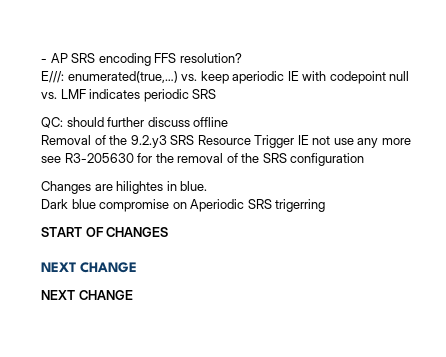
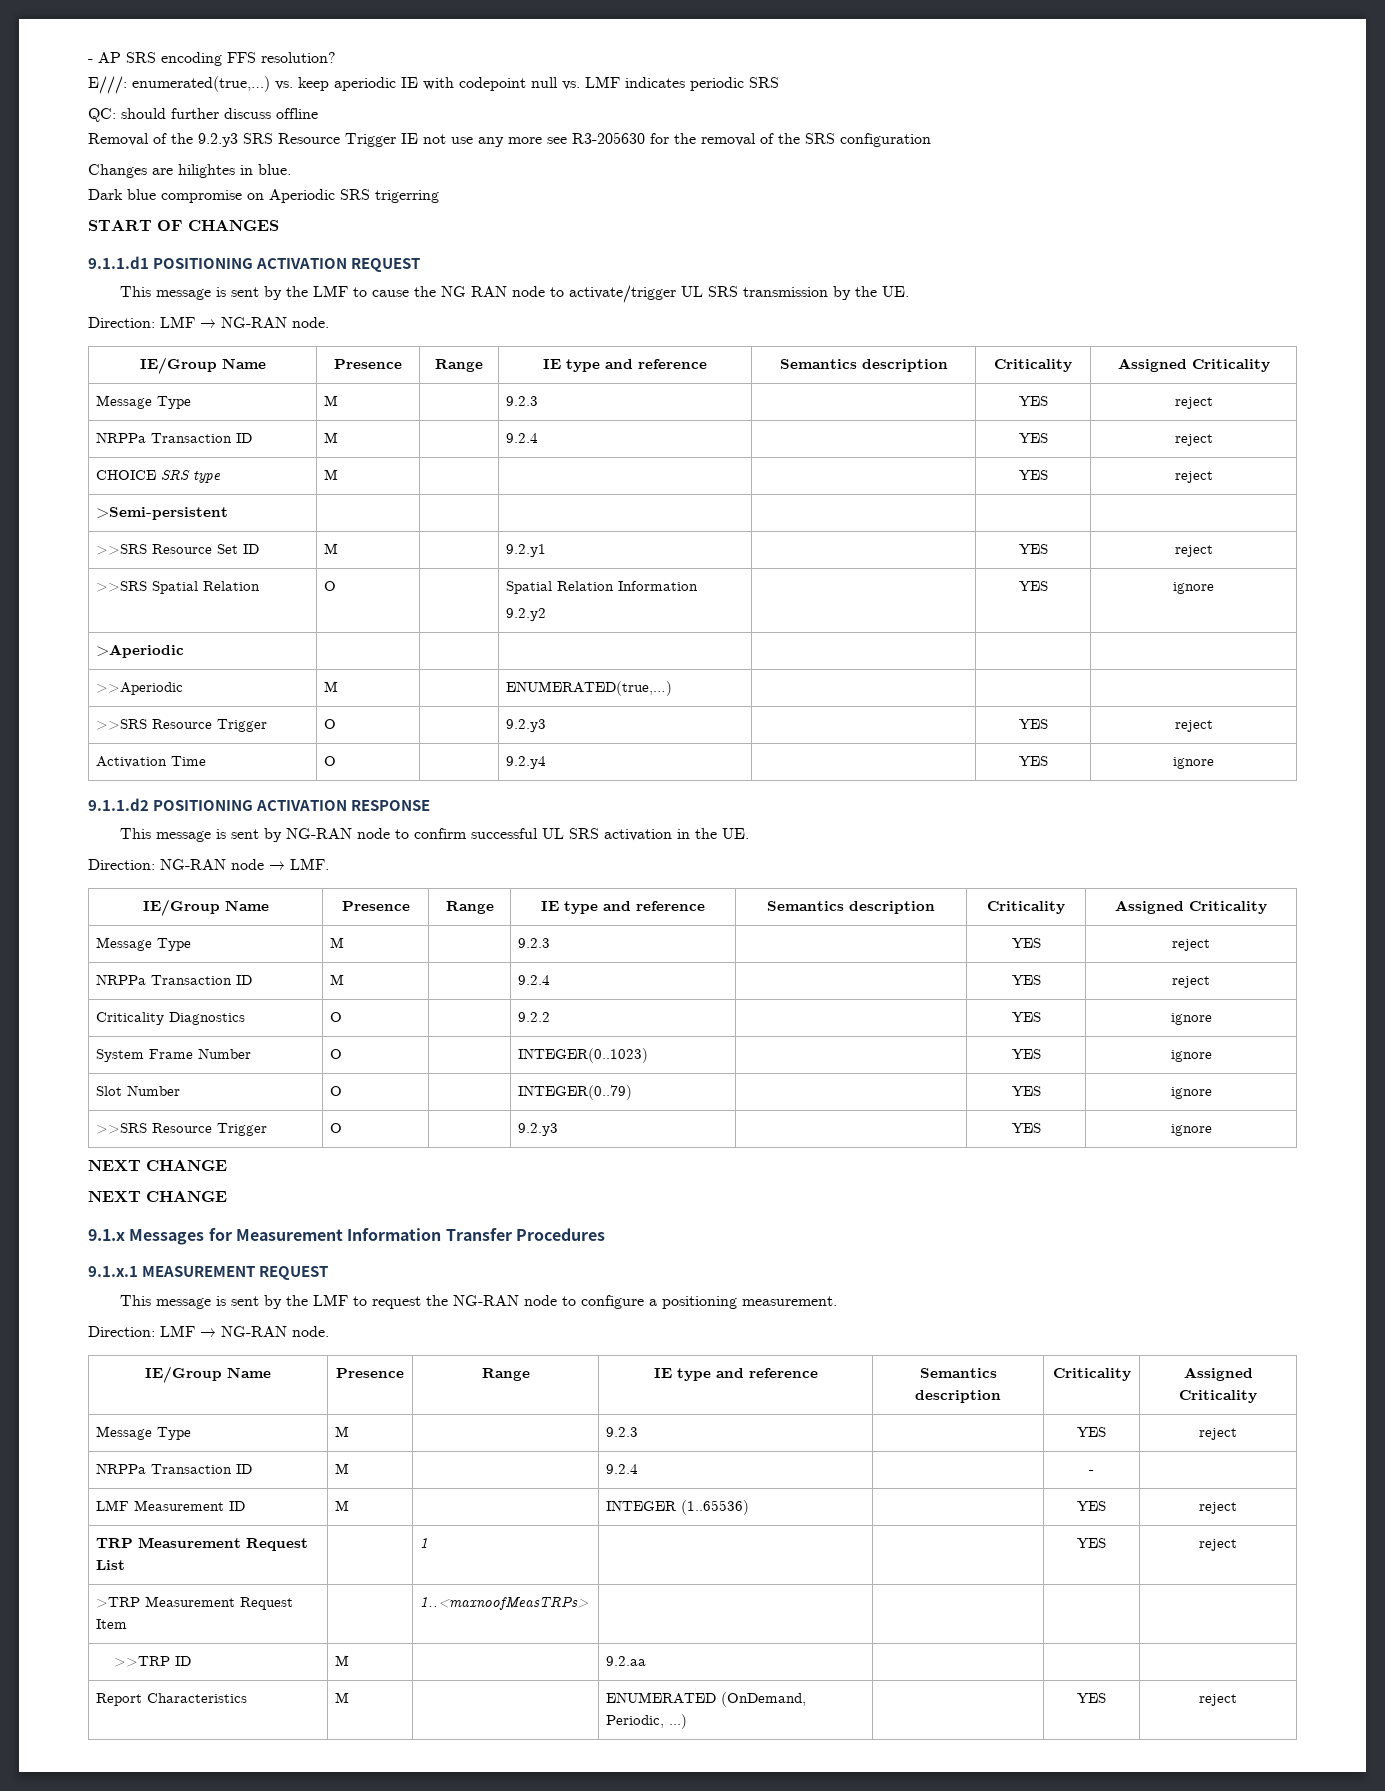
  START OF CHANGES
+ 9.1.1.d1 POSITIONING ACTIVATION REQUEST
+ This message is sent by the LMF to cause the NG RAN node to activate/trigger UL SRS transmission by the UE.
+ Direction: LMF → NG-RAN node.
+ IE/Group Name | Presence | Range | IE type and reference | Semantics description | Criticality | Assigned Criticality
+ Message Type | M | | 9.2.3 | | YES | reject
+ NRPPa Transaction ID | M | | 9.2.4 | | YES | reject
+ CHOICE SRS type | M | | | | YES | reject
+ >Semi-persistent | | | | | |
+ >>SRS Resource Set ID | M | | 9.2.y1 | | YES | reject
+ >>SRS Spatial Relation | O | | Spatial Relation Information
+ 9.2.y2 | | YES | ignore
+ >Aperiodic | | | | | |
+ >>Aperiodic | M | | ENUMERATED(true,…) | | |
+ >>SRS Resource Trigger | O | | 9.2.y3 | | YES | reject
+ Activation Time | O | | 9.2.y4 | | YES | ignore
+ 9.1.1.d2 POSITIONING ACTIVATION RESPONSE
+ This message is sent by NG-RAN node to confirm successful UL SRS activation in the UE.
+ Direction: NG-RAN node → LMF.
+ IE/Group Name | Presence | Range | IE type and reference | Semantics description | Criticality | Assigned Criticality
+ Message Type | M | | 9.2.3 | | YES | reject
+ NRPPa Transaction ID | M | | 9.2.4 | | YES | reject
+ Criticality Diagnostics | O | | 9.2.2 | | YES | ignore
+ System Frame Number | O | | INTEGER(0..1023) | | YES | ignore
+ Slot Number | O | | INTEGER(0..79) | | YES | ignore
+ >>SRS Resource Trigger | O | | 9.2.y3 | | YES | ignore
  NEXT CHANGE
  NEXT CHANGE
+ 9.1.x Messages for Measurement Information Transfer Procedures
+ 9.1.x.1 MEASUREMENT REQUEST
+ This message is sent by the LMF to request the NG-RAN node to configure a positioning measurement.
+ Direction: LMF → NG-RAN node.
+ IE/Group Name | Presence | Range | IE type and reference | Semantics description | Criticality | Assigned Criticality
+ Message Type | M | | 9.2.3 | | YES | reject
+ NRPPa Transaction ID | M | | 9.2.4 | | - |
+ LMF Measurement ID | M | | INTEGER (1..65536) | | YES | reject
+ TRP Measurement Request List | | 1 | | | YES | reject
+ >TRP Measurement Request Item | | 1..<maxnoofMeasTRPs> | | | |
+ >>TRP ID | M | | 9.2.aa | | |
+ Report Characteristics | M | | ENUMERATED (OnDemand, Periodic, ...) | | YES | reject

